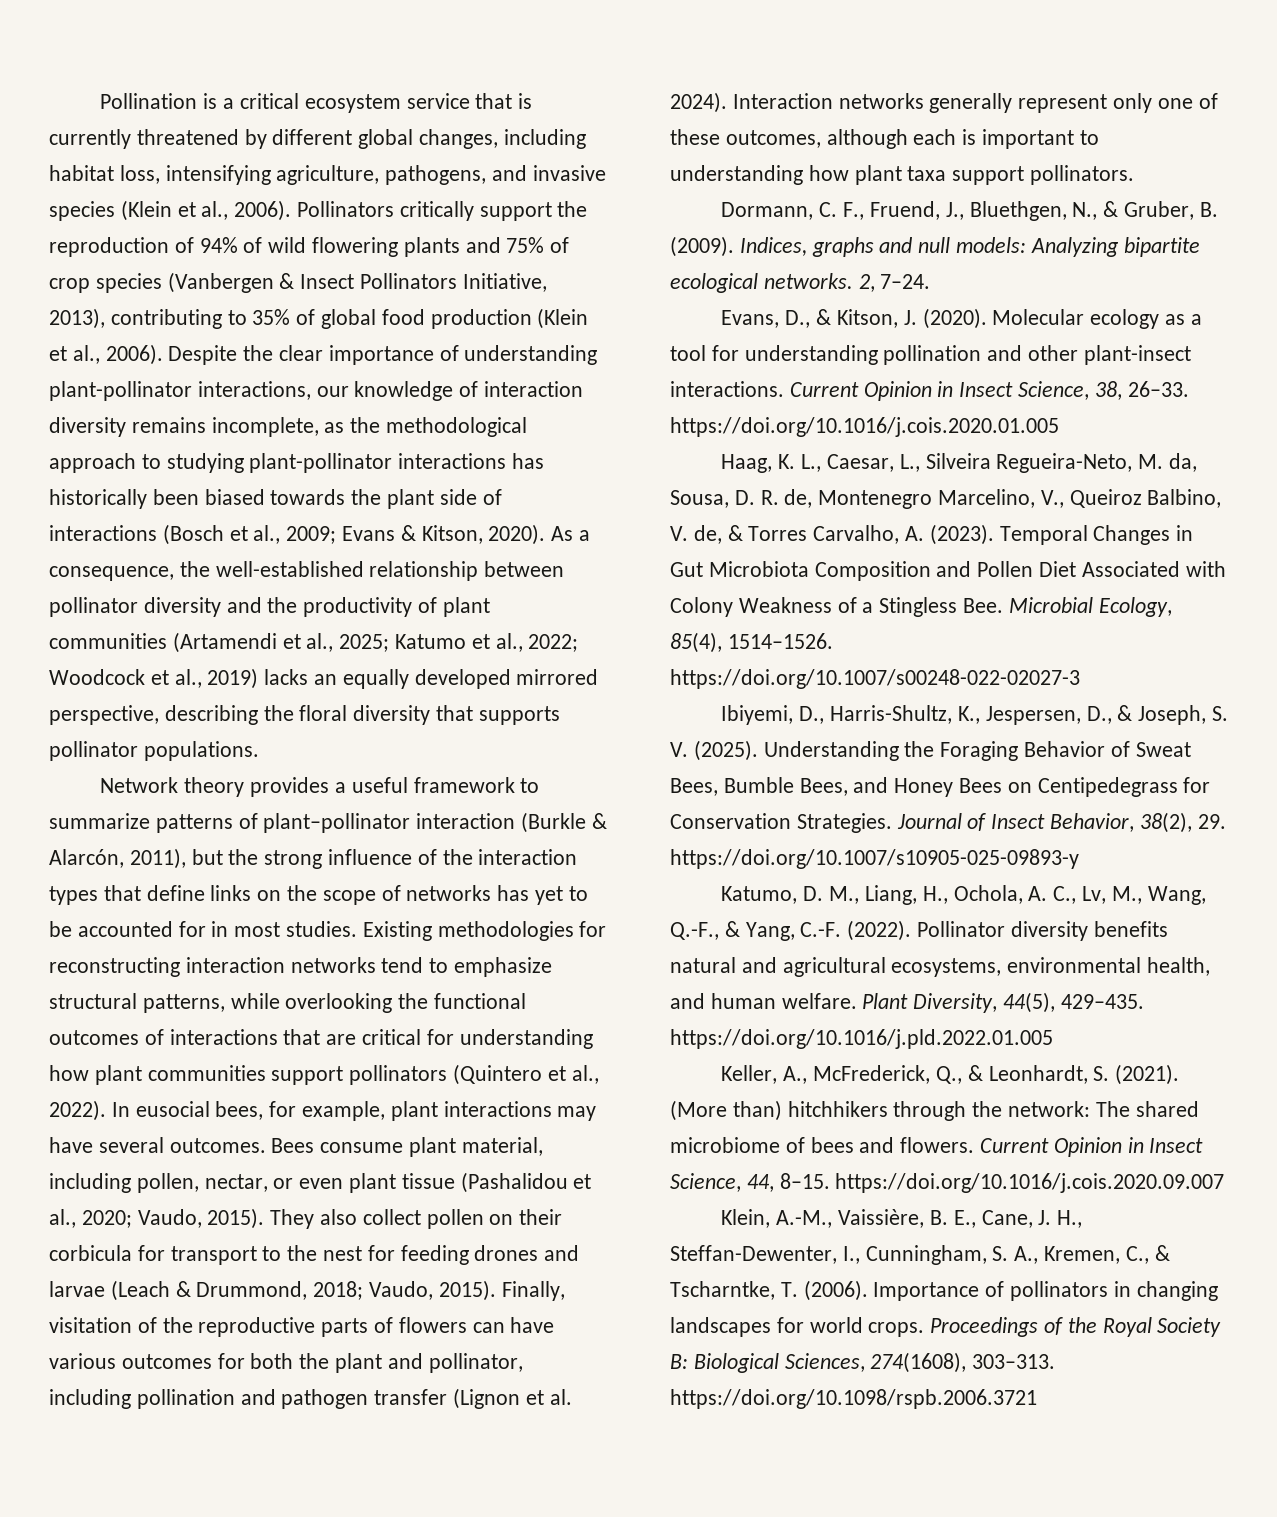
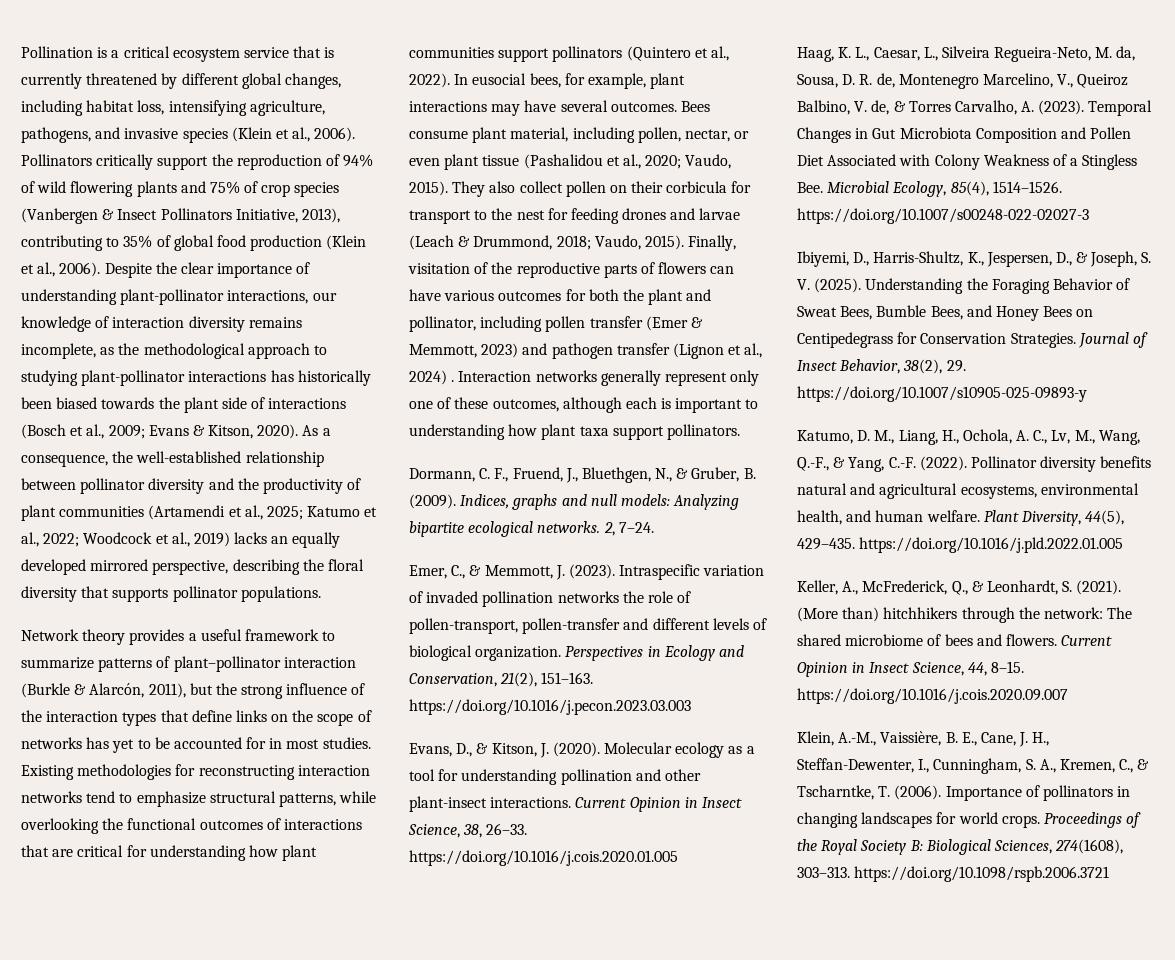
- Finally, visitation of the reproductive parts of flowers can have various outcomes for both the plant and pollinator, including pollination and pathogen transfer (Lignon et al. 2024).
+ Finally, visitation of the reproductive parts of flowers can have various outcomes for both the plant and pollinator, including pollen transfer (Emer & Memmott, 2023) and pathogen transfer (Lignon et al., 2024) .
+ Emer, C., & Memmott, J. (2023). Intraspecific variation of invaded pollination networks the role of pollen-transport, pollen-transfer and different levels of biological organization. Perspectives in Ecology and Conservation, 21(2), 151–163. https://doi.org/10.1016/j.pecon.2023.03.003

